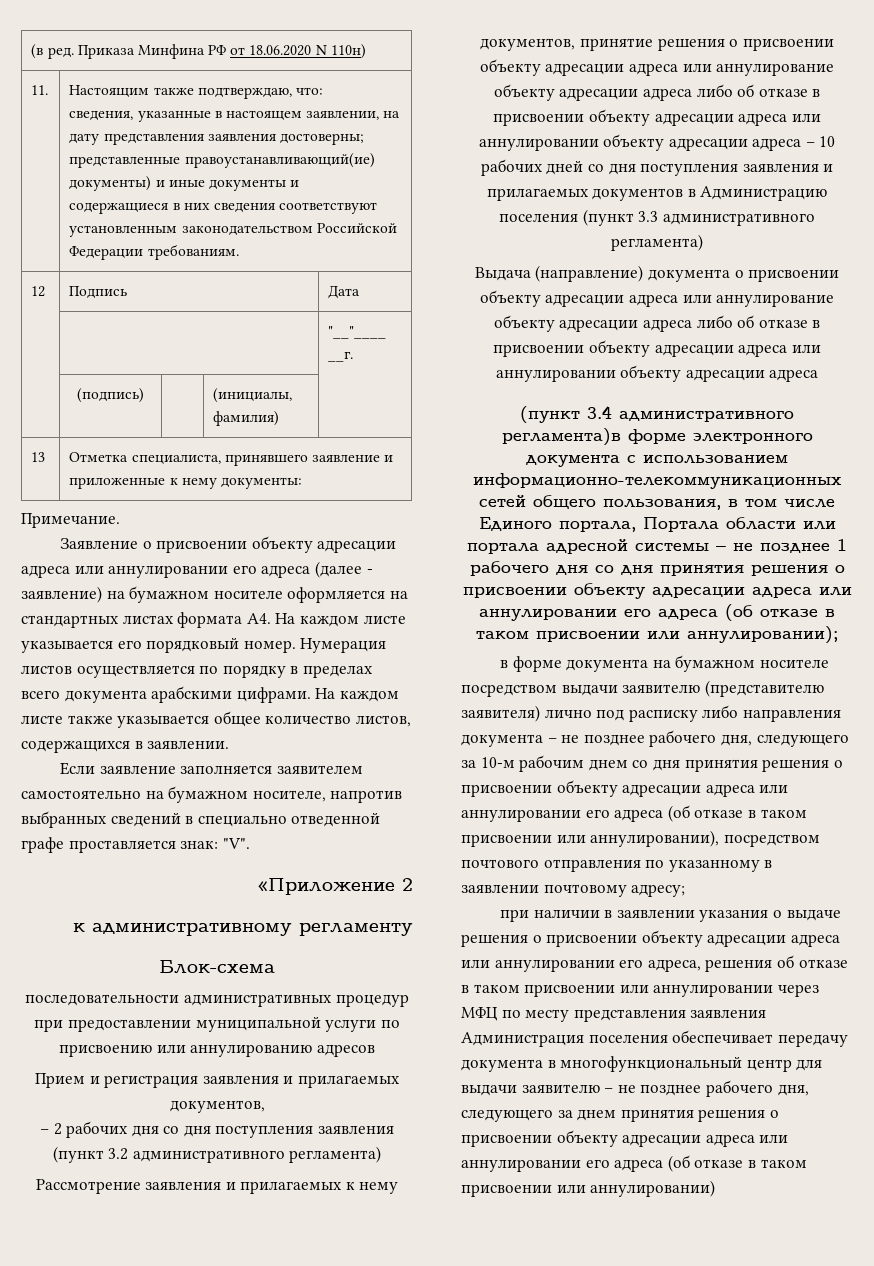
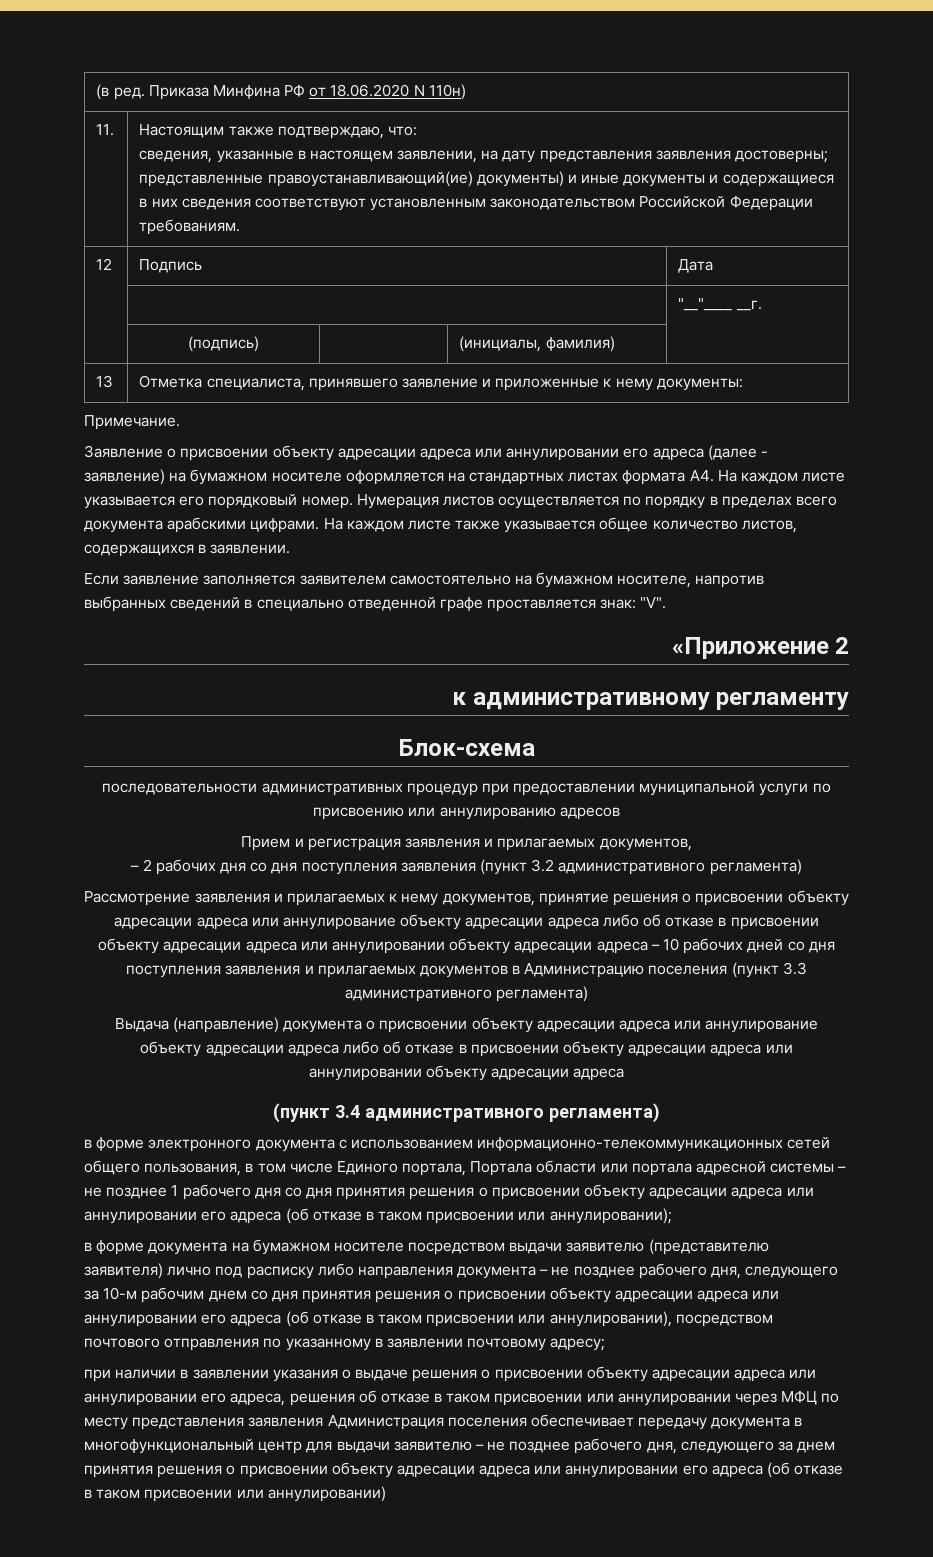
- (пункт 3.4 административного регламента)в форме электронного документа с использованием информационно-телекоммуникационных сетей общего пользования, в том числе Единого портала, Портала области или портала адресной системы – не позднее 1 рабочего дня со дня принятия решения о присвоении объекту адресации адреса или аннулировании его адреса (об отказе в таком присвоении или аннулировании);
+ (пункт 3.4 административного регламента)
+ в форме электронного документа с использованием информационно-телекоммуникационных сетей общего пользования, в том числе Единого портала, Портала области или портала адресной системы – не позднее 1 рабочего дня со дня принятия решения о присвоении объекту адресации адреса или аннулировании его адреса (об отказе в таком присвоении или аннулировании);

